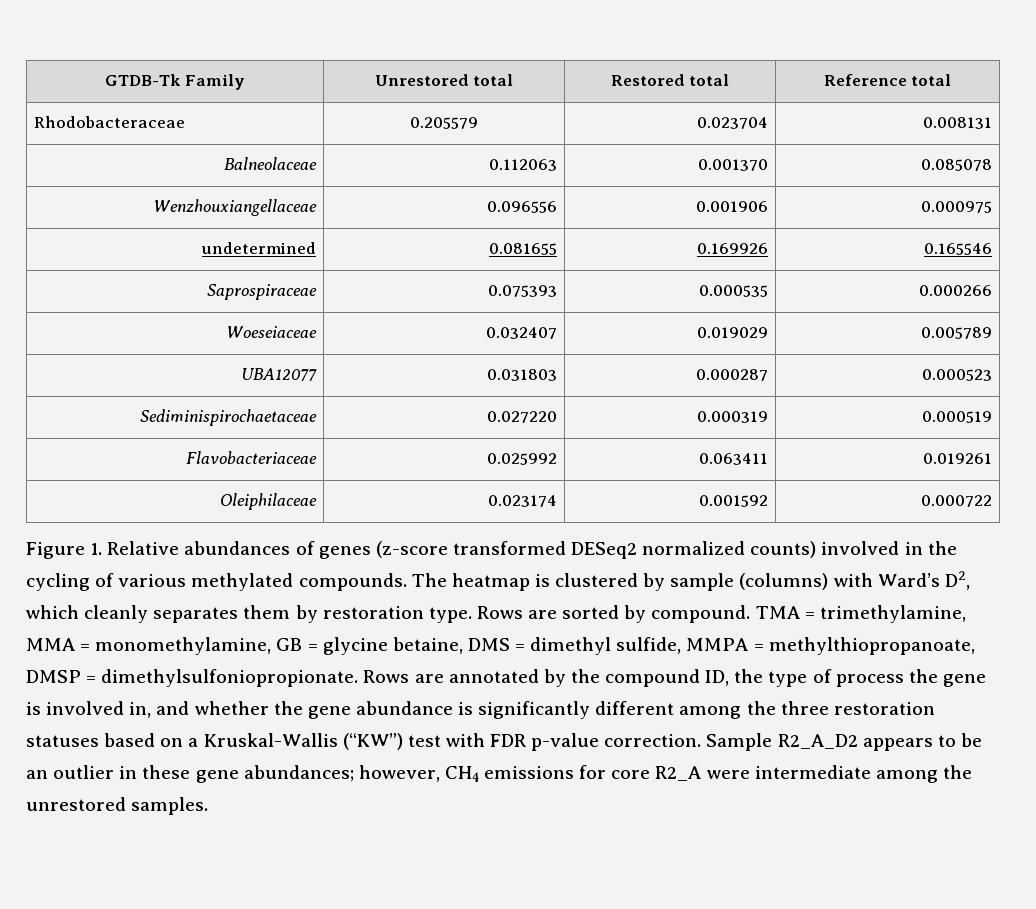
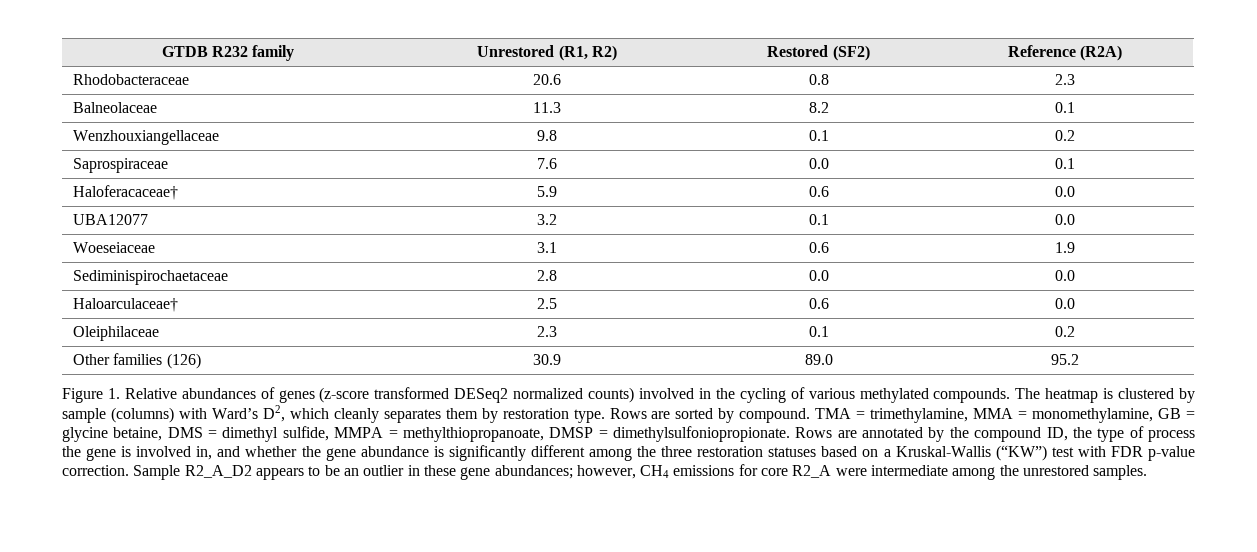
- GTDB-Tk Family | Unrestored total | Restored total | Reference total
+ GTDB R232 family | Unrestored (R1, R2) | Restored (SF2) | Reference (R2A)
- Rhodobacteraceae | 0.205579 | 0.023704 | 0.008131
- Balneolaceae | 0.112063 | 0.001370 | 0.085078
- Wenzhouxiangellaceae | 0.096556 | 0.001906 | 0.000975
- undetermined | 0.081655 | 0.169926 | 0.165546
- Saprospiraceae | 0.075393 | 0.000535 | 0.000266
- Woeseiaceae | 0.032407 | 0.019029 | 0.005789
- UBA12077 | 0.031803 | 0.000287 | 0.000523
- Sediminispirochaetaceae | 0.027220 | 0.000319 | 0.000519
- Flavobacteriaceae | 0.025992 | 0.063411 | 0.019261
- Oleiphilaceae | 0.023174 | 0.001592 | 0.000722
+ Rhodobacteraceae | 20.6 | 0.8 | 2.3
+ Balneolaceae | 11.3 | 8.2 | 0.1
+ Wenzhouxiangellaceae | 9.8 | 0.1 | 0.2
+ Saprospiraceae | 7.6 | 0.0 | 0.1
+ Haloferacaceae† | 5.9 | 0.6 | 0.0
+ UBA12077 | 3.2 | 0.1 | 0.0
+ Woeseiaceae | 3.1 | 0.6 | 1.9
+ Sediminispirochaetaceae | 2.8 | 0.0 | 0.0
+ Haloarculaceae† | 2.5 | 0.6 | 0.0
+ Oleiphilaceae | 2.3 | 0.1 | 0.2
+ Other families (126) | 30.9 | 89.0 | 95.2

